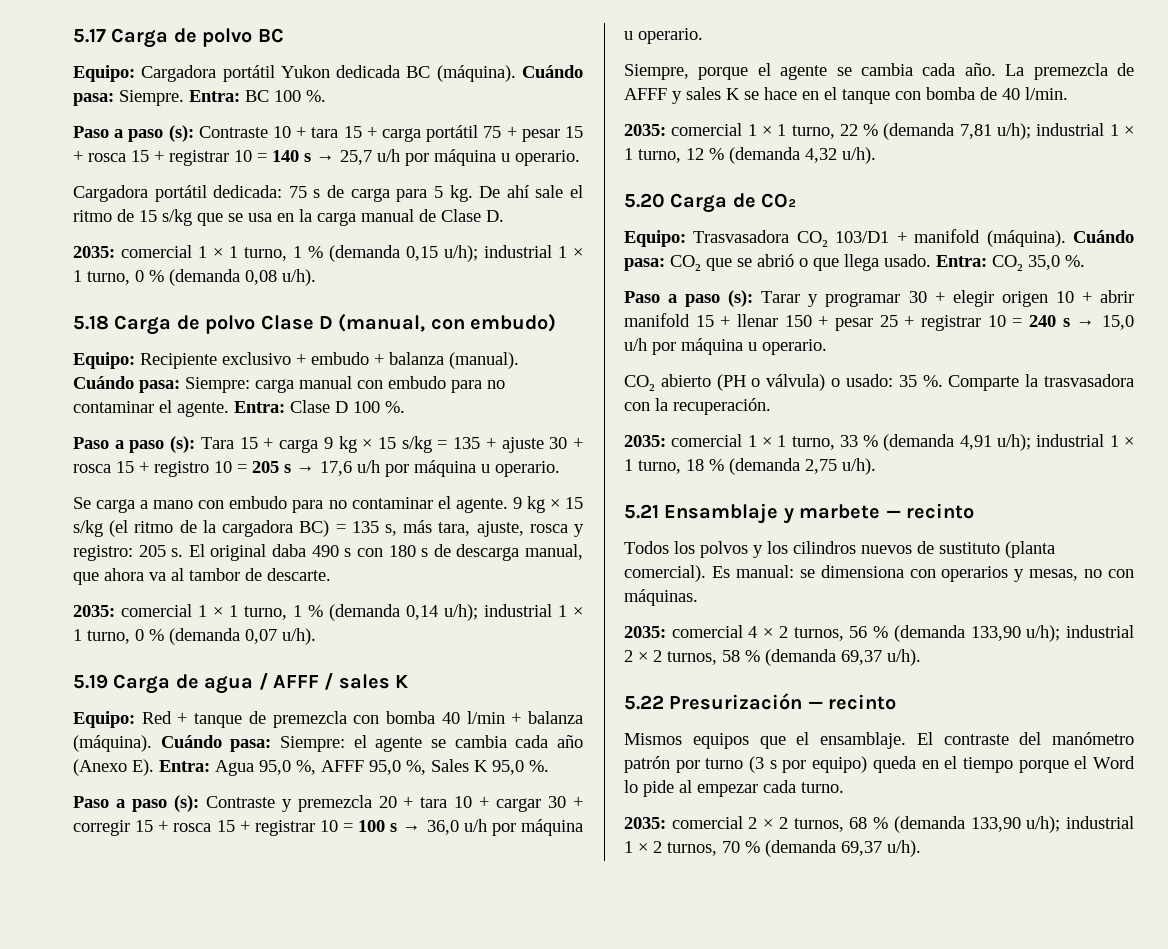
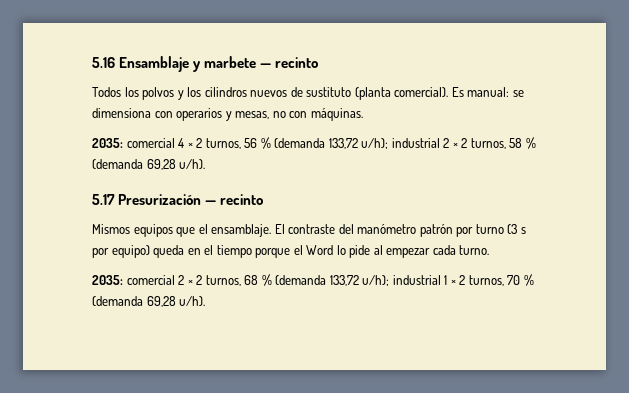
- 5.17 Carga de polvo BC
- Equipo: Cargadora portátil Yukon dedicada BC (máquina). Cuándo pasa: Siempre. Entra: BC 100 %.
- Paso a paso (s): Contraste 10 + tara 15 + carga portátil 75 + pesar 15 + rosca 15 + registrar 10 = 140 s → 25,7 u/h por máquina u operario.
- Cargadora portátil dedicada: 75 s de carga para 5 kg. De ahí sale el ritmo de 15 s/kg que se usa en la carga manual de Clase D.
- 2035: comercial 1 × 1 turno, 1 % (demanda 0,15 u/h); industrial 1 × 1 turno, 0 % (demanda 0,08 u/h).
- 5.18 Carga de polvo Clase D (manual, con embudo)
- Equipo: Recipiente exclusivo + embudo + balanza (manual). Cuándo pasa: Siempre: carga manual con embudo para no contaminar el agente. Entra: Clase D 100 %.
- Paso a paso (s): Tara 15 + carga 9 kg × 15 s/kg = 135 + ajuste 30 + rosca 15 + registro 10 = 205 s → 17,6 u/h por máquina u operario.
- Se carga a mano con embudo para no contaminar el agente. 9 kg × 15 s/kg (el ritmo de la cargadora BC) = 135 s, más tara, ajuste, rosca y registro: 205 s. El original daba 490 s con 180 s de descarga manual, que ahora va al tambor de descarte.
- 2035: comercial 1 × 1 turno, 1 % (demanda 0,14 u/h); industrial 1 × 1 turno, 0 % (demanda 0,07 u/h).
- 5.19 Carga de agua / AFFF / sales K
- Equipo: Red + tanque de premezcla con bomba 40 l/min + balanza (máquina). Cuándo pasa: Siempre: el agente se cambia cada año (Anexo E). Entra: Agua 95,0 %, AFFF 95,0 %, Sales K 95,0 %.
- Paso a paso (s): Contraste y premezcla 20 + tara 10 + cargar 30 + corregir 15 + rosca 15 + registrar 10 = 100 s → 36,0 u/h por máquina u operario.
- Siempre, porque el agente se cambia cada año. La premezcla de AFFF y sales K se hace en el tanque con bomba de 40 l/min.
- 2035: comercial 1 × 1 turno, 22 % (demanda 7,81 u/h); industrial 1 × 1 turno, 12 % (demanda 4,32 u/h).
- 5.20 Carga de CO₂
- Equipo: Trasvasadora CO₂ 103/D1 + manifold (máquina). Cuándo pasa: CO₂ que se abrió o que llega usado. Entra: CO₂ 35,0 %.
- Paso a paso (s): Tarar y programar 30 + elegir origen 10 + abrir manifold 15 + llenar 150 + pesar 25 + registrar 10 = 240 s → 15,0 u/h por máquina u operario.
- CO₂ abierto (PH o válvula) o usado: 35 %. Comparte la trasvasadora con la recuperación.
- 2035: comercial 1 × 1 turno, 33 % (demanda 4,91 u/h); industrial 1 × 1 turno, 18 % (demanda 2,75 u/h).
- 5.21 Ensamblaje y marbete — recinto
+ 5.16 Ensamblaje y marbete — recinto
- 2035: comercial 4 × 2 turnos, 56 % (demanda 133,90 u/h); industrial 2 × 2 turnos, 58 % (demanda 69,37 u/h).
- 5.22 Presurización — recinto
+ 2035: comercial 4 × 2 turnos, 56 % (demanda 133,72 u/h); industrial 2 × 2 turnos, 58 % (demanda 69,28 u/h).
+ 5.17 Presurización — recinto
- 2035: comercial 2 × 2 turnos, 68 % (demanda 133,90 u/h); industrial 1 × 2 turnos, 70 % (demanda 69,37 u/h).
+ 2035: comercial 2 × 2 turnos, 68 % (demanda 133,72 u/h); industrial 1 × 2 turnos, 70 % (demanda 69,28 u/h).

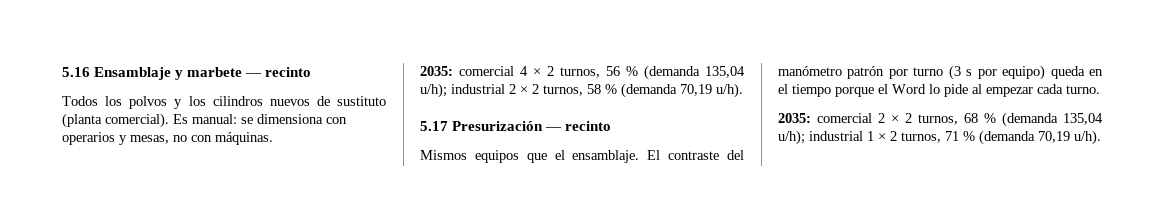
- 2035: comercial 4 × 2 turnos, 56 % (demanda 133,72 u/h); industrial 2 × 2 turnos, 58 % (demanda 69,28 u/h).
+ 2035: comercial 4 × 2 turnos, 56 % (demanda 135,04 u/h); industrial 2 × 2 turnos, 58 % (demanda 70,19 u/h).
- 2035: comercial 2 × 2 turnos, 68 % (demanda 133,72 u/h); industrial 1 × 2 turnos, 70 % (demanda 69,28 u/h).
+ 2035: comercial 2 × 2 turnos, 68 % (demanda 135,04 u/h); industrial 1 × 2 turnos, 71 % (demanda 70,19 u/h).

